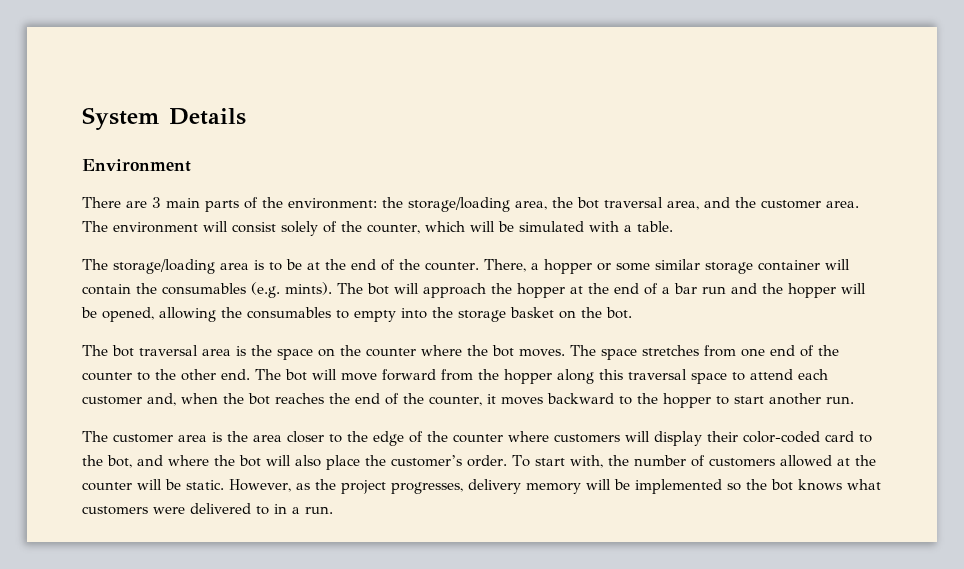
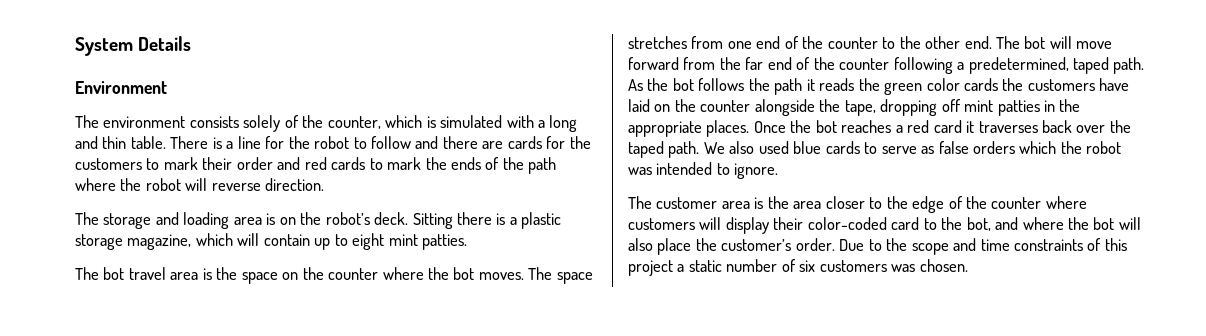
- There are 3 main parts of the environment: the storage/loading area, the bot traversal area, and the customer area. The environment will consist solely of the counter, which will be simulated with a table.
- The storage/loading area is to be at the end of the counter. There, a hopper or some similar storage container will contain the consumables (e.g. mints). The bot will approach the hopper at the end of a bar run and the hopper will be opened, allowing the consumables to empty into the storage basket on the bot.
- The bot traversal area is the space on the counter where the bot moves.
+ The environment consists solely of the counter, which is simulated with a long and thin table. There is a line for the robot to follow and there are cards for the customers to mark their order and red cards to mark the ends of the path where the robot will reverse direction.
+ The storage and loading area is on the robot’s deck. Sitting there is a plastic storage magazine, which will contain up to eight mint patties.
+ The bot travel area is the space on the counter where the bot moves.
- The bot will move forward from the hopper along this traversal space to attend each customer and, when the bot reaches the end of the counter, it moves backward to the hopper to start another run.
+ The bot will move forward from the far end of the counter following a predetermined, taped path. As the bot follows the path it reads the green color cards the customers have laid on the counter alongside the tape, dropping off mint patties in the appropriate places. Once the bot reaches a red card it traverses back over the taped path. We also used blue cards to serve as false orders which the robot was intended to ignore.
- To start with, the number of customers allowed at the counter will be static. However, as the project progresses, delivery memory will be implemented so the bot knows what customers were delivered to in a run.
+ Due to the scope and time constraints of this project a static number of six customers was chosen.

